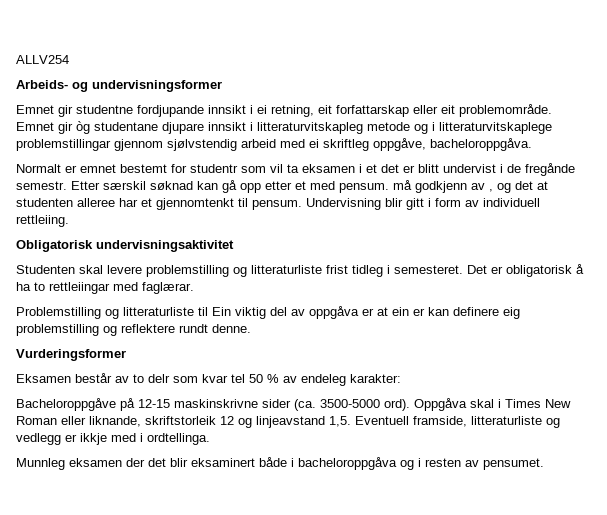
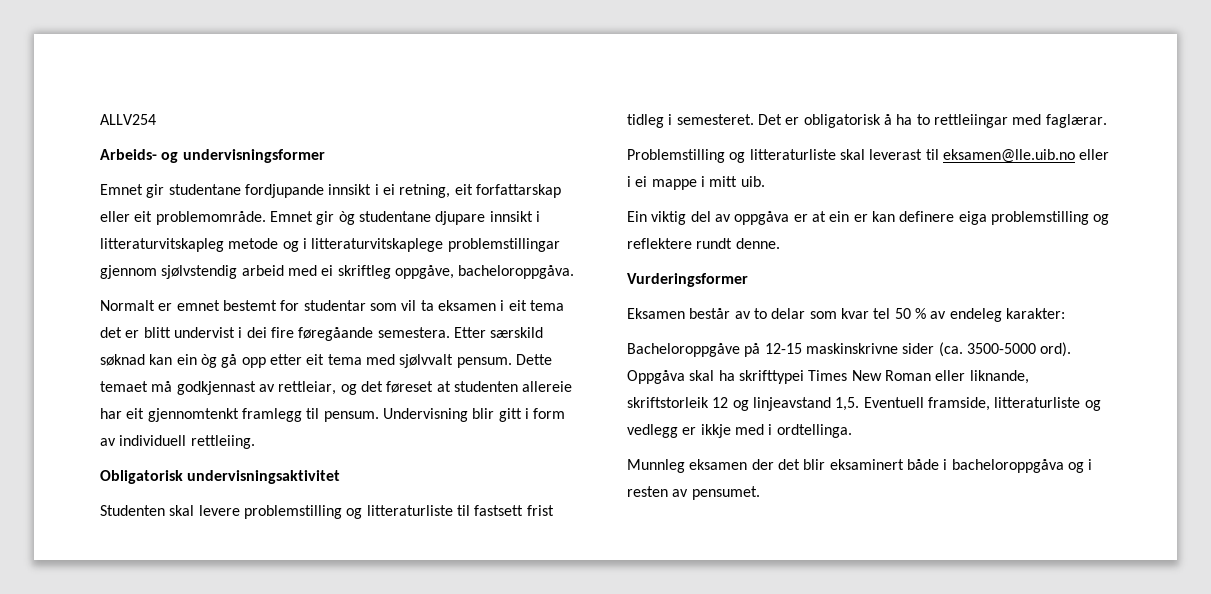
- Emnet gir studentne fordjupande innsikt i ei retning, eit forfattarskap eller eit problemområde.
+ Emnet gir studentane fordjupande innsikt i ei retning, eit forfattarskap eller eit problemområde.
- Normalt er emnet bestemt for studentr som vil ta eksamen i et det er blitt undervist i de fregånde semestr. Etter særskil søknad kan gå opp etter et med pensum. må godkjenn av , og det at studenten alleree har et gjennomtenkt til pensum.
+ Normalt er emnet bestemt for studentar som vil ta eksamen i eit tema det er blitt undervist i dei fire føregåande semestera. Etter særskild søknad kan ein òg gå opp etter eit tema med sjølvvalt pensum. Dette temaet må godkjennast av rettleiar, og det føreset at studenten allereie har eit gjennomtenkt framlegg til pensum.
- Studenten skal levere problemstilling og litteraturliste frist tidleg i semesteret.
+ Studenten skal levere problemstilling og litteraturliste til fastsett frist tidleg i semesteret.
- Problemstilling og litteraturliste til Ein viktig del av oppgåva er at ein er kan definere eig problemstilling og reflektere rundt denne.
+ Problemstilling og litteraturliste skal leverast til eksamen@lle.uib.no eller i ei mappe i mitt uib.
+ Ein viktig del av oppgåva er at ein er kan definere eiga problemstilling og reflektere rundt denne.
- Eksamen består av to delr som kvar tel 50 % av endeleg karakter:
+ Eksamen består av to delar som kvar tel 50 % av endeleg karakter:
- Oppgåva skal i Times New Roman eller liknande, skriftstorleik 12 og linjeavstand 1,5.
+ Oppgåva skal ha skrifttypei Times New Roman eller liknande, skriftstorleik 12 og linjeavstand 1,5.

